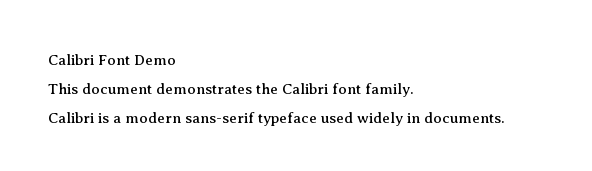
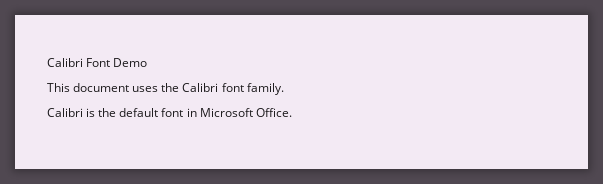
- This document demonstrates the Calibri font family.
+ This document uses the Calibri font family.
- Calibri is a modern sans-serif typeface used widely in documents.
+ Calibri is the default font in Microsoft Office.

